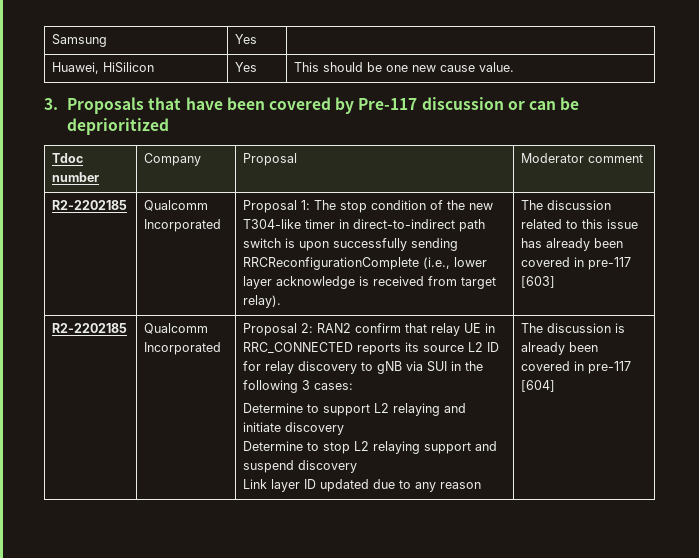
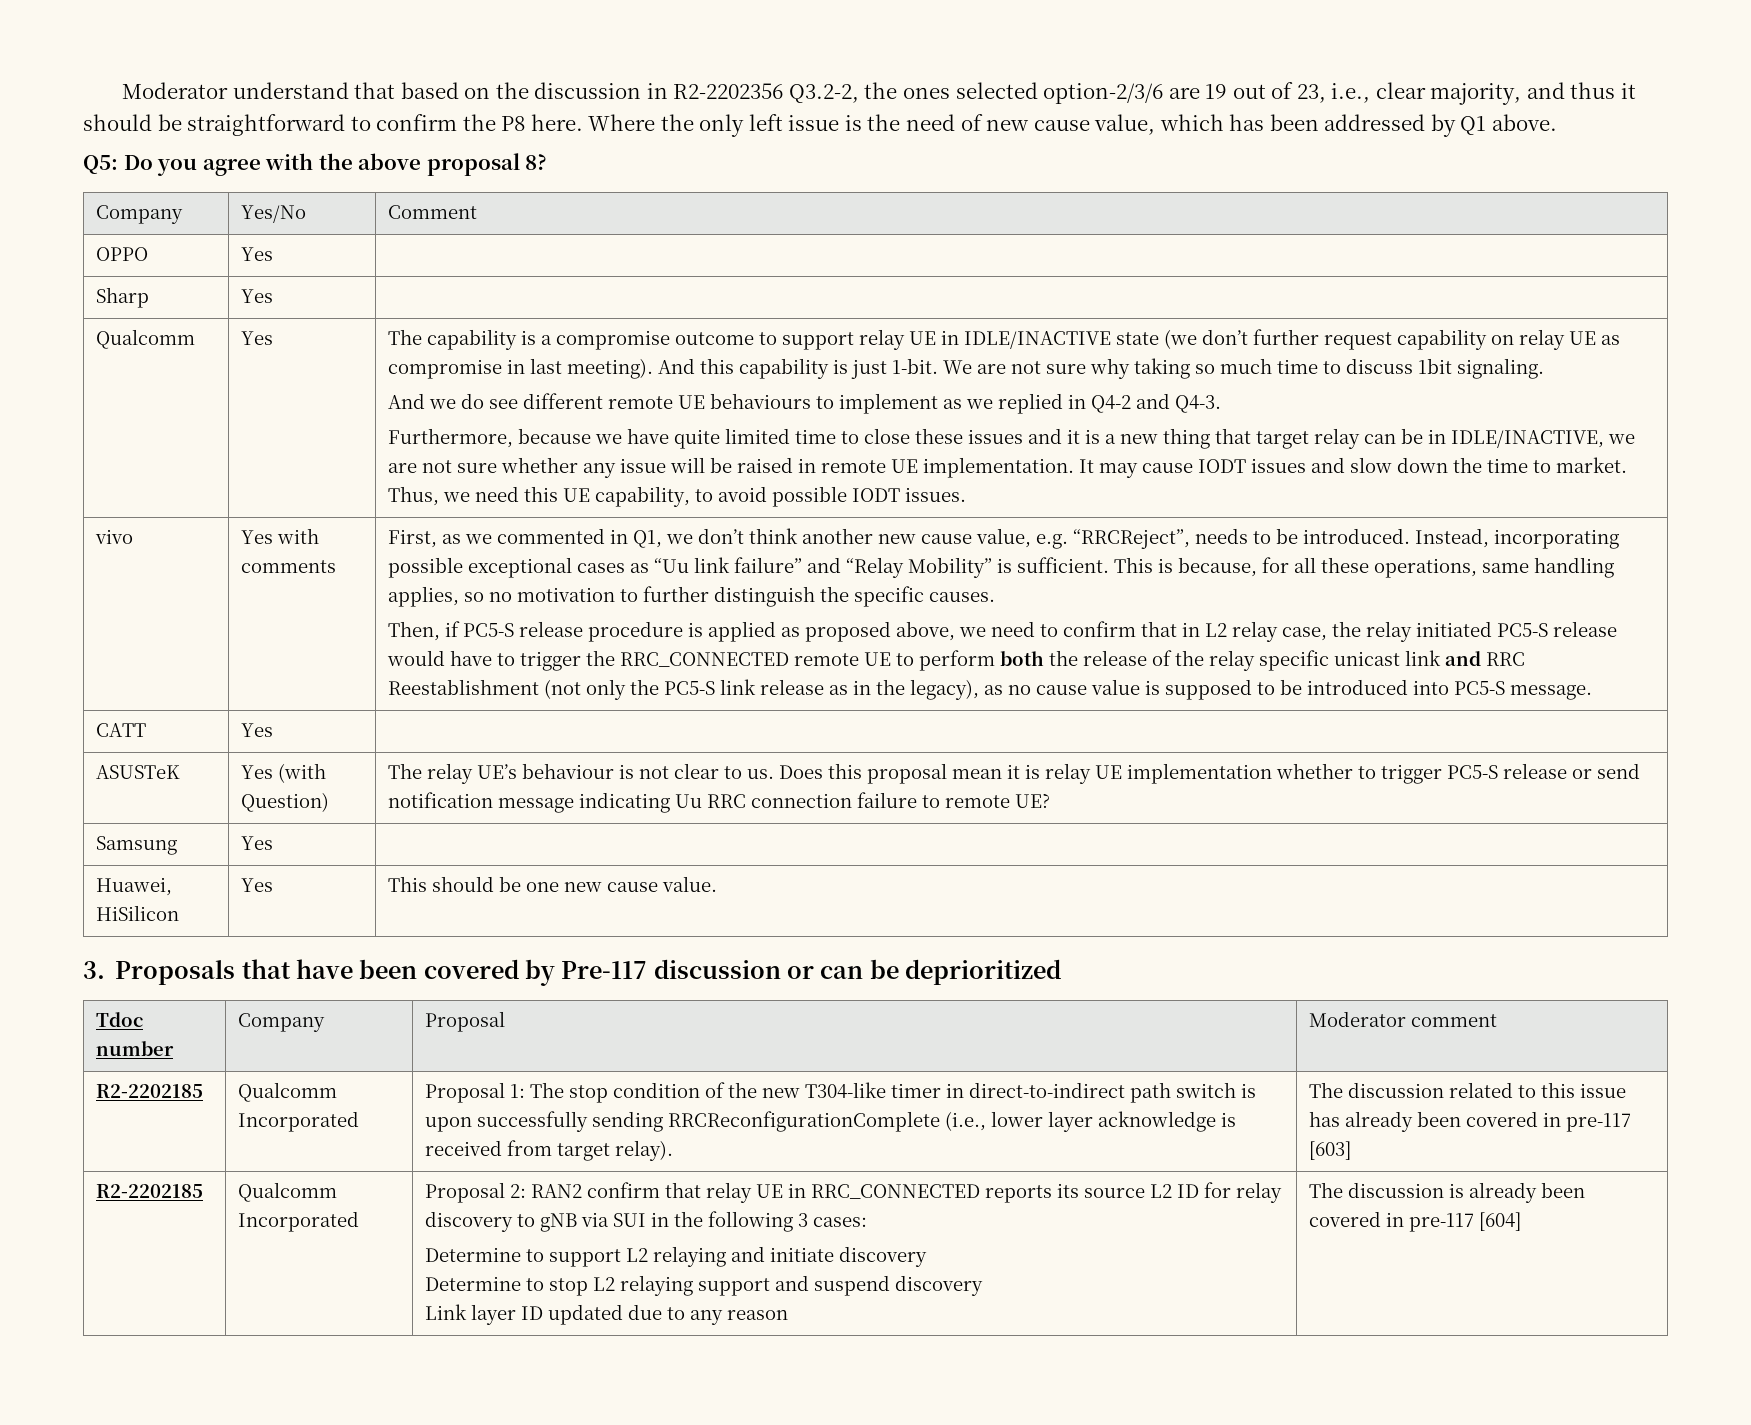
+ Moderator understand that based on the discussion in R2-2202356 Q3.2-2, the ones selected option-2/3/6 are 19 out of 23, i.e., clear majority, and thus it should be straightforward to confirm the P8 here. Where the only left issue is the need of new cause value, which has been addressed by Q1 above.
+ Q5: Do you agree with the above proposal 8?
+ Company | Yes/No | Comment
+ OPPO | Yes |
+ Sharp | Yes |
+ Qualcomm | Yes | The capability is a compromise outcome to support relay UE in IDLE/INACTIVE state (we don’t further request capability on relay UE as compromise in last meeting). And this capability is just 1-bit. We are not sure why taking so much time to discuss 1bit signaling.
+ And we do see different remote UE behaviours to implement as we replied in Q4-2 and Q4-3.
+ Furthermore, because we have quite limited time to close these issues and it is a new thing that target relay can be in IDLE/INACTIVE, we are not sure whether any issue will be raised in remote UE implementation. It may cause IODT issues and slow down the time to market. Thus, we need this UE capability, to avoid possible IODT issues.
+ vivo | Yes with comments | First, as we commented in Q1, we don’t think another new cause value, e.g. “RRCReject”, needs to be introduced. Instead, incorporating possible exceptional cases as “Uu link failure” and “Relay Mobility” is sufficient. This is because, for all these operations, same handling applies, so no motivation to further distinguish the specific causes.
+ Then, if PC5-S release procedure is applied as proposed above, we need to confirm that in L2 relay case, the relay initiated PC5-S release would have to trigger the RRC_CONNECTED remote UE to perform both the release of the relay specific unicast link and RRC Reestablishment (not only the PC5-S link release as in the legacy), as no cause value is supposed to be introduced into PC5-S message.
+ CATT | Yes |
+ ASUSTeK | Yes (with Question) | The relay UE’s behaviour is not clear to us. Does this proposal mean it is relay UE implementation whether to trigger PC5-S release or send notification message indicating Uu RRC connection failure to remote UE?

